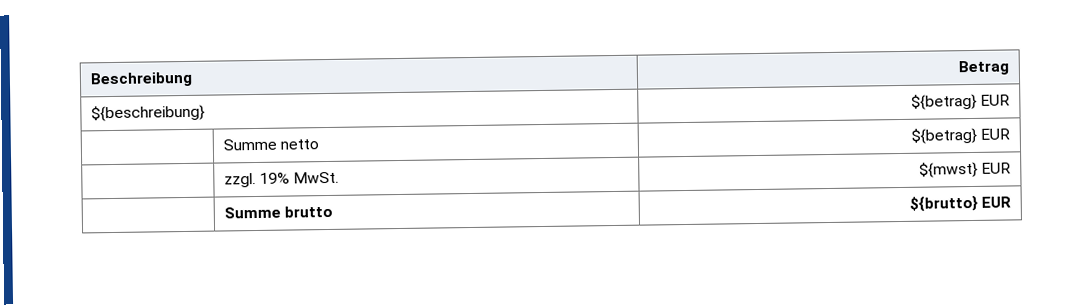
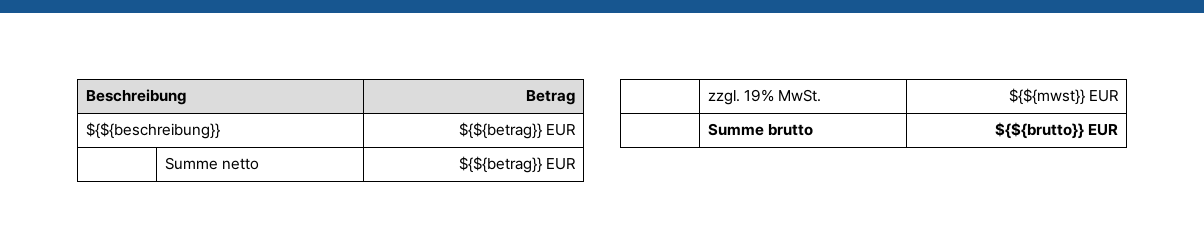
- ${beschreibung} | ${betrag} EUR
+ ${${beschreibung}} | ${${betrag}} EUR
- | Summe netto | ${betrag} EUR
+ | Summe netto | ${${betrag}} EUR
- | zzgl. 19% MwSt. | ${mwst} EUR
+ | zzgl. 19% MwSt. | ${${mwst}} EUR
- | Summe brutto | ${brutto} EUR
+ | Summe brutto | ${${brutto}} EUR

